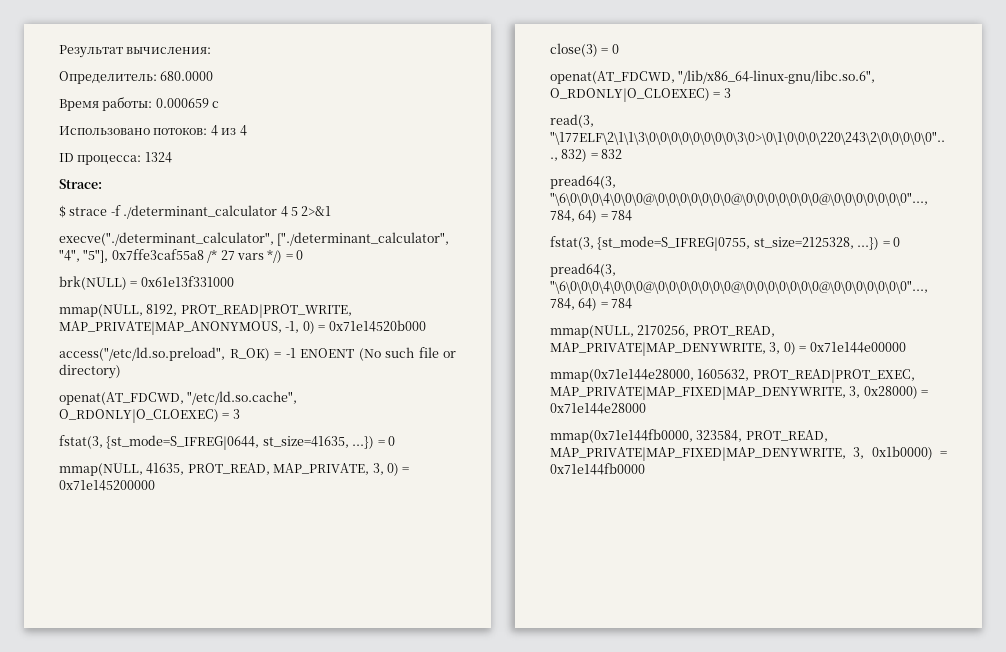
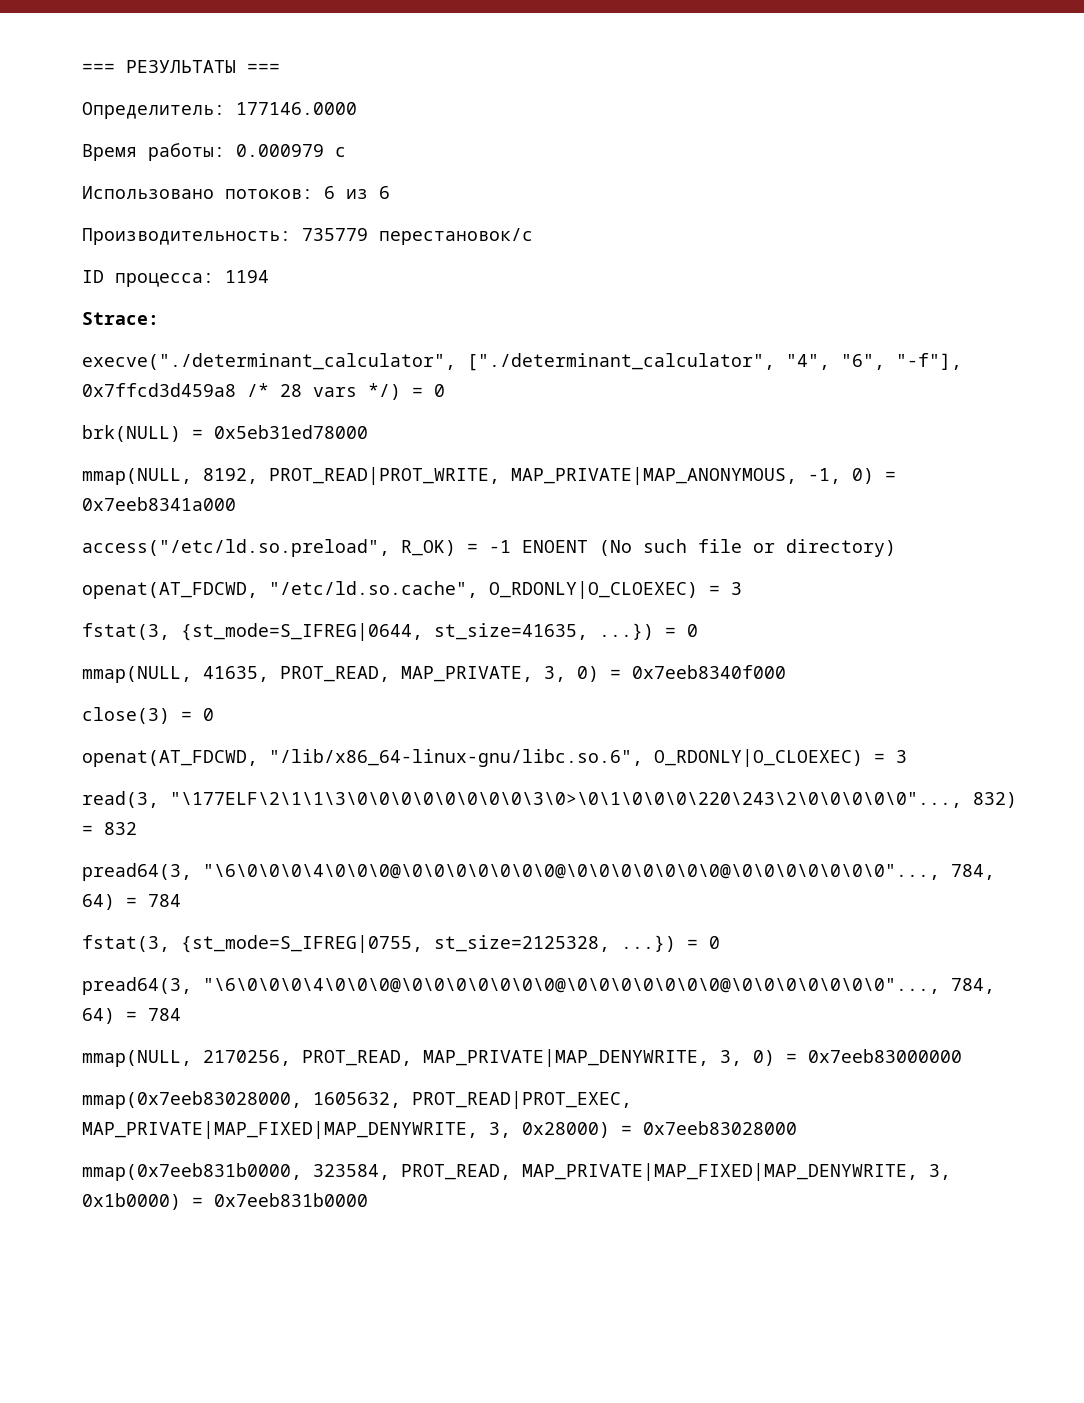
- Результат вычисления:
+ === РЕЗУЛЬТАТЫ ===
- Определитель: 680.0000
+ Определитель: 177146.0000
- Время работы: 0.000659 с
+ Время работы: 0.000979 с
- Использовано потоков: 4 из 4
+ Использовано потоков: 6 из 6
+ Производительность: 735779 перестановок/с
- ID процесса: 1324
+ ID процесса: 1194
- $ strace -f ./determinant_calculator 4 5 2>&1
- execve("./determinant_calculator", ["./determinant_calculator", "4", "5"], 0x7ffe3caf55a8 /* 27 vars */) = 0
+ execve("./determinant_calculator", ["./determinant_calculator", "4", "6", "-f"], 0x7ffcd3d459a8 /* 28 vars */) = 0
- brk(NULL) = 0x61e13f331000
+ brk(NULL) = 0x5eb31ed78000
- mmap(NULL, 8192, PROT_READ|PROT_WRITE, MAP_PRIVATE|MAP_ANONYMOUS, -1, 0) = 0x71e14520b000
+ mmap(NULL, 8192, PROT_READ|PROT_WRITE, MAP_PRIVATE|MAP_ANONYMOUS, -1, 0) = 0x7eeb8341a000
- mmap(NULL, 41635, PROT_READ, MAP_PRIVATE, 3, 0) = 0x71e145200000
+ mmap(NULL, 41635, PROT_READ, MAP_PRIVATE, 3, 0) = 0x7eeb8340f000
- mmap(NULL, 2170256, PROT_READ, MAP_PRIVATE|MAP_DENYWRITE, 3, 0) = 0x71e144e00000
- mmap(0x71e144e28000, 1605632, PROT_READ|PROT_EXEC, MAP_PRIVATE|MAP_FIXED|MAP_DENYWRITE, 3, 0x28000) = 0x71e144e28000
- mmap(0x71e144fb0000, 323584, PROT_READ, MAP_PRIVATE|MAP_FIXED|MAP_DENYWRITE, 3, 0x1b0000) = 0x71e144fb0000
+ mmap(NULL, 2170256, PROT_READ, MAP_PRIVATE|MAP_DENYWRITE, 3, 0) = 0x7eeb83000000
+ mmap(0x7eeb83028000, 1605632, PROT_READ|PROT_EXEC, MAP_PRIVATE|MAP_FIXED|MAP_DENYWRITE, 3, 0x28000) = 0x7eeb83028000
+ mmap(0x7eeb831b0000, 323584, PROT_READ, MAP_PRIVATE|MAP_FIXED|MAP_DENYWRITE, 3, 0x1b0000) = 0x7eeb831b0000

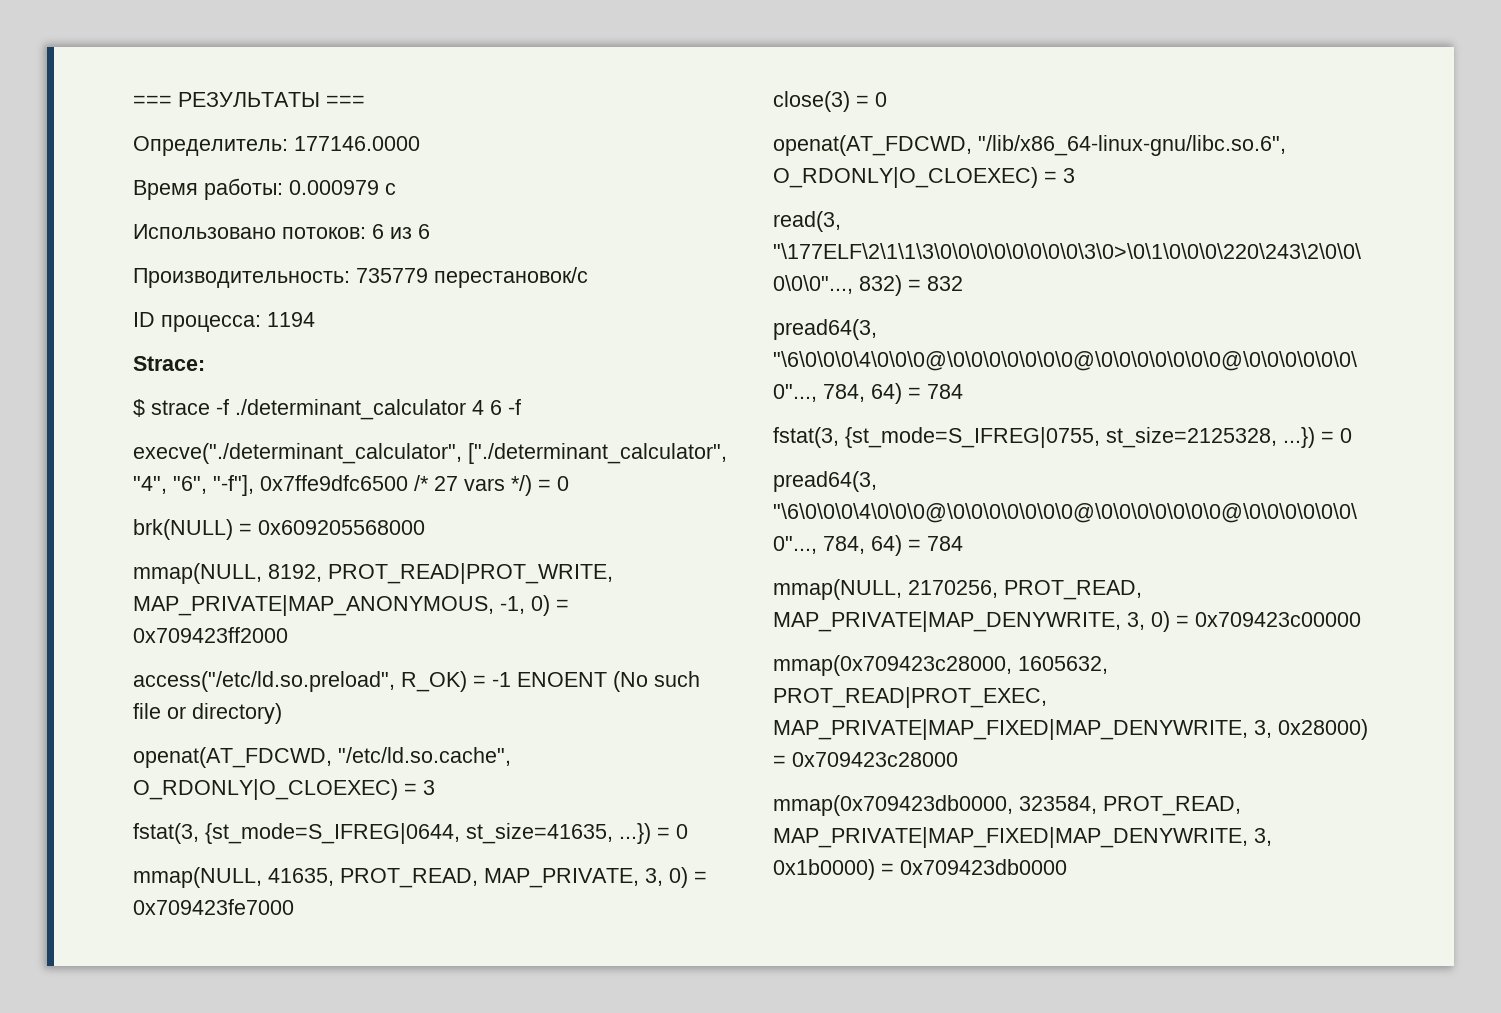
+ $ strace -f ./determinant_calculator 4 6 -f
- execve("./determinant_calculator", ["./determinant_calculator", "4", "6", "-f"], 0x7ffcd3d459a8 /* 28 vars */) = 0
+ execve("./determinant_calculator", ["./determinant_calculator", "4", "6", "-f"], 0x7ffe9dfc6500 /* 27 vars */) = 0
- brk(NULL) = 0x5eb31ed78000
+ brk(NULL) = 0x609205568000
- mmap(NULL, 8192, PROT_READ|PROT_WRITE, MAP_PRIVATE|MAP_ANONYMOUS, -1, 0) = 0x7eeb8341a000
+ mmap(NULL, 8192, PROT_READ|PROT_WRITE, MAP_PRIVATE|MAP_ANONYMOUS, -1, 0) = 0x709423ff2000
- mmap(NULL, 41635, PROT_READ, MAP_PRIVATE, 3, 0) = 0x7eeb8340f000
+ mmap(NULL, 41635, PROT_READ, MAP_PRIVATE, 3, 0) = 0x709423fe7000
- mmap(NULL, 2170256, PROT_READ, MAP_PRIVATE|MAP_DENYWRITE, 3, 0) = 0x7eeb83000000
- mmap(0x7eeb83028000, 1605632, PROT_READ|PROT_EXEC, MAP_PRIVATE|MAP_FIXED|MAP_DENYWRITE, 3, 0x28000) = 0x7eeb83028000
- mmap(0x7eeb831b0000, 323584, PROT_READ, MAP_PRIVATE|MAP_FIXED|MAP_DENYWRITE, 3, 0x1b0000) = 0x7eeb831b0000
+ mmap(NULL, 2170256, PROT_READ, MAP_PRIVATE|MAP_DENYWRITE, 3, 0) = 0x709423c00000
+ mmap(0x709423c28000, 1605632, PROT_READ|PROT_EXEC, MAP_PRIVATE|MAP_FIXED|MAP_DENYWRITE, 3, 0x28000) = 0x709423c28000
+ mmap(0x709423db0000, 323584, PROT_READ, MAP_PRIVATE|MAP_FIXED|MAP_DENYWRITE, 3, 0x1b0000) = 0x709423db0000

